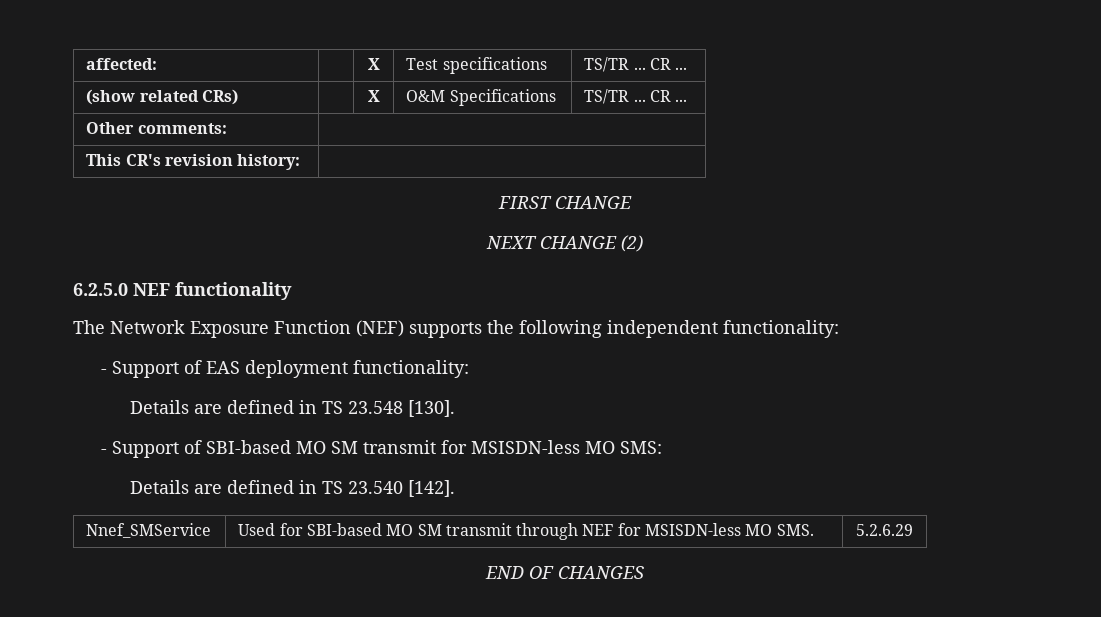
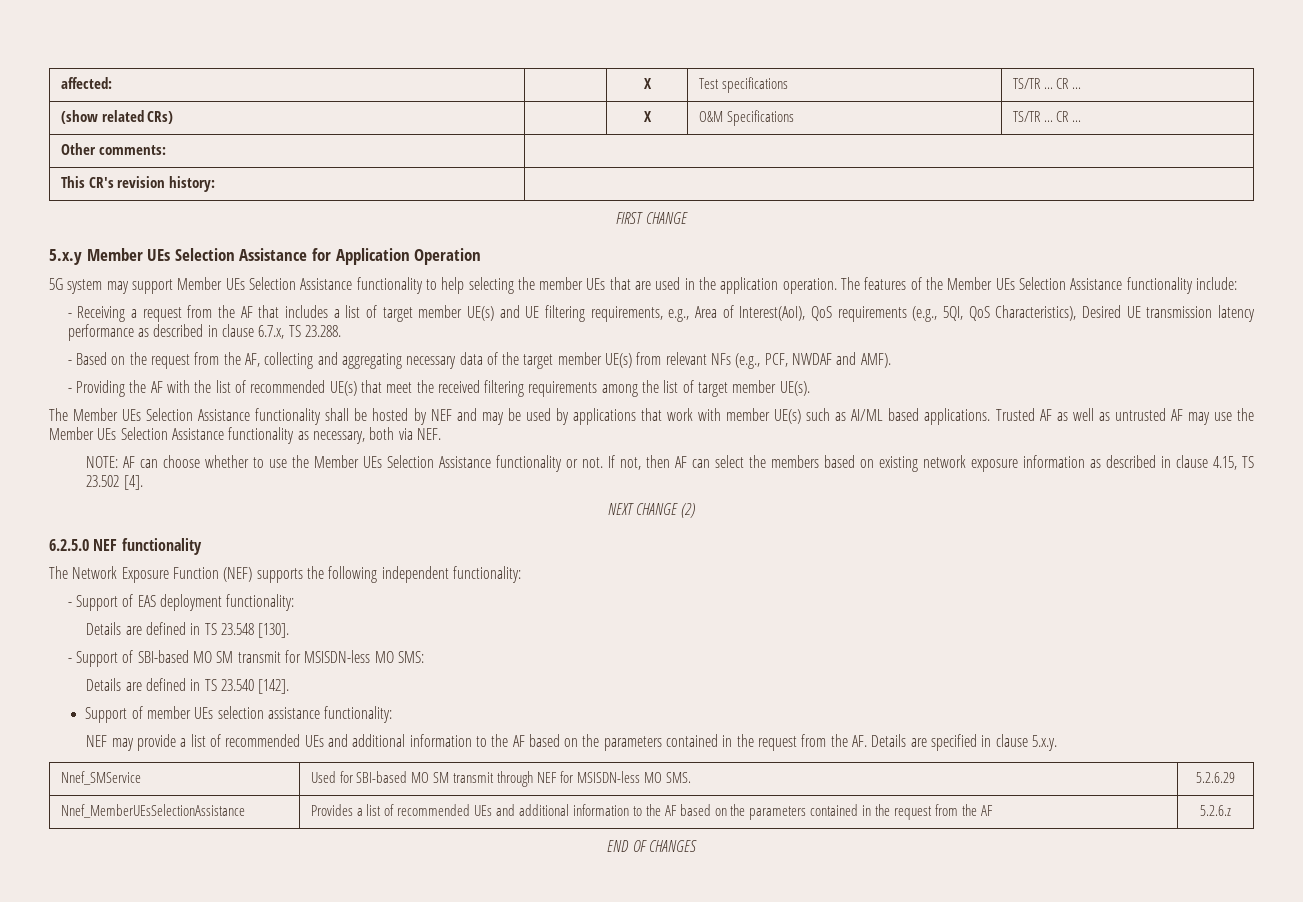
+ 5.x.y Member UEs Selection Assistance for Application Operation
+ 5G system may support Member UEs Selection Assistance functionality to help selecting the member UEs that are used in the application operation. The features of the Member UEs Selection Assistance functionality include:
+ - Receiving a request from the AF that includes a list of target member UE(s) and UE filtering requirements, e.g., Area of Interest(AoI), QoS requirements (e.g., 5QI, QoS Characteristics), Desired UE transmission latency performance as described in clause 6.7.x, TS 23.288.
+ - Based on the request from the AF, collecting and aggregating necessary data of the target member UE(s) from relevant NFs (e.g., PCF, NWDAF and AMF).
+ - Providing the AF with the list of recommended UE(s) that meet the received filtering requirements among the list of target member UE(s).
+ The Member UEs Selection Assistance functionality shall be hosted by NEF and may be used by applications that work with member UE(s) such as AI/ML based applications. Trusted AF as well as untrusted AF may use the Member UEs Selection Assistance functionality as necessary, both via NEF.
+ NOTE: AF can choose whether to use the Member UEs Selection Assistance functionality or not. If not, then AF can select the members based on existing network exposure information as described in clause 4.15, TS 23.502 [4].
+ Support of member UEs selection assistance functionality:
+ NEF may provide a list of recommended UEs and additional information to the AF based on the parameters contained in the request from the AF. Details are specified in clause 5.x.y.
+ Nnef_MemberUEsSelectionAssistance | Provides a list of recommended UEs and additional information to the AF based on the parameters contained in the request from the AF | 5.2.6.z

